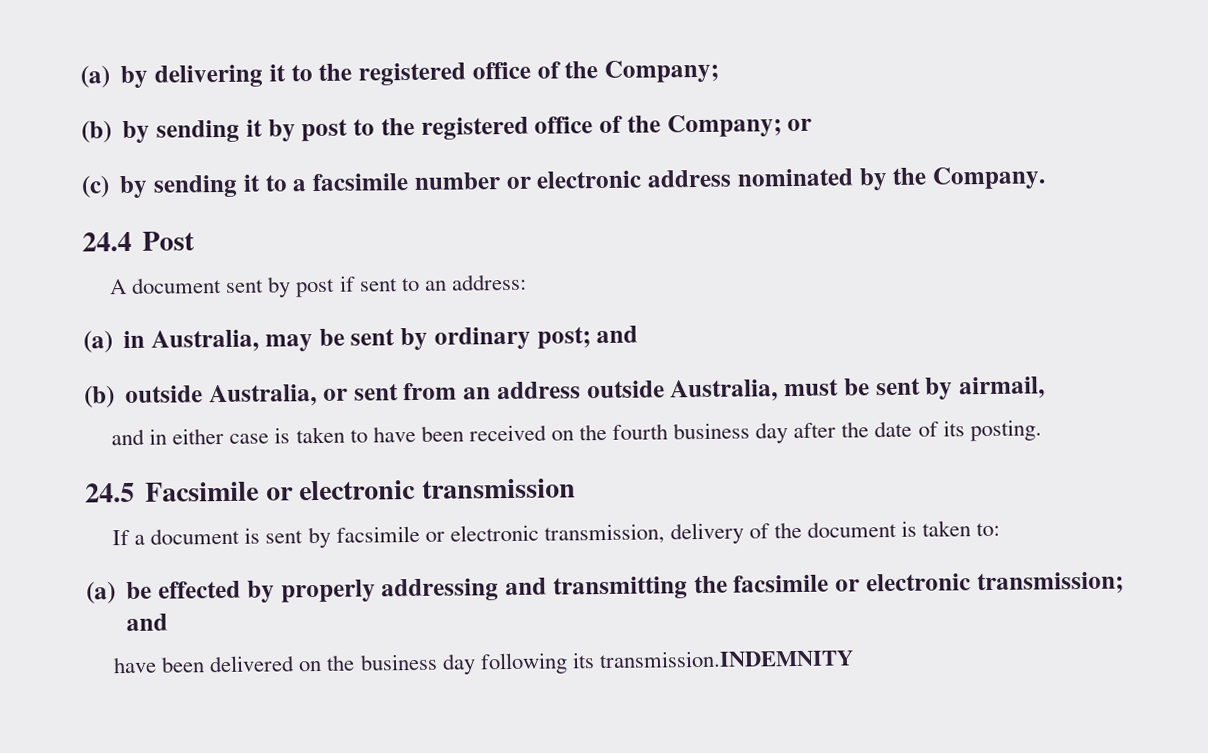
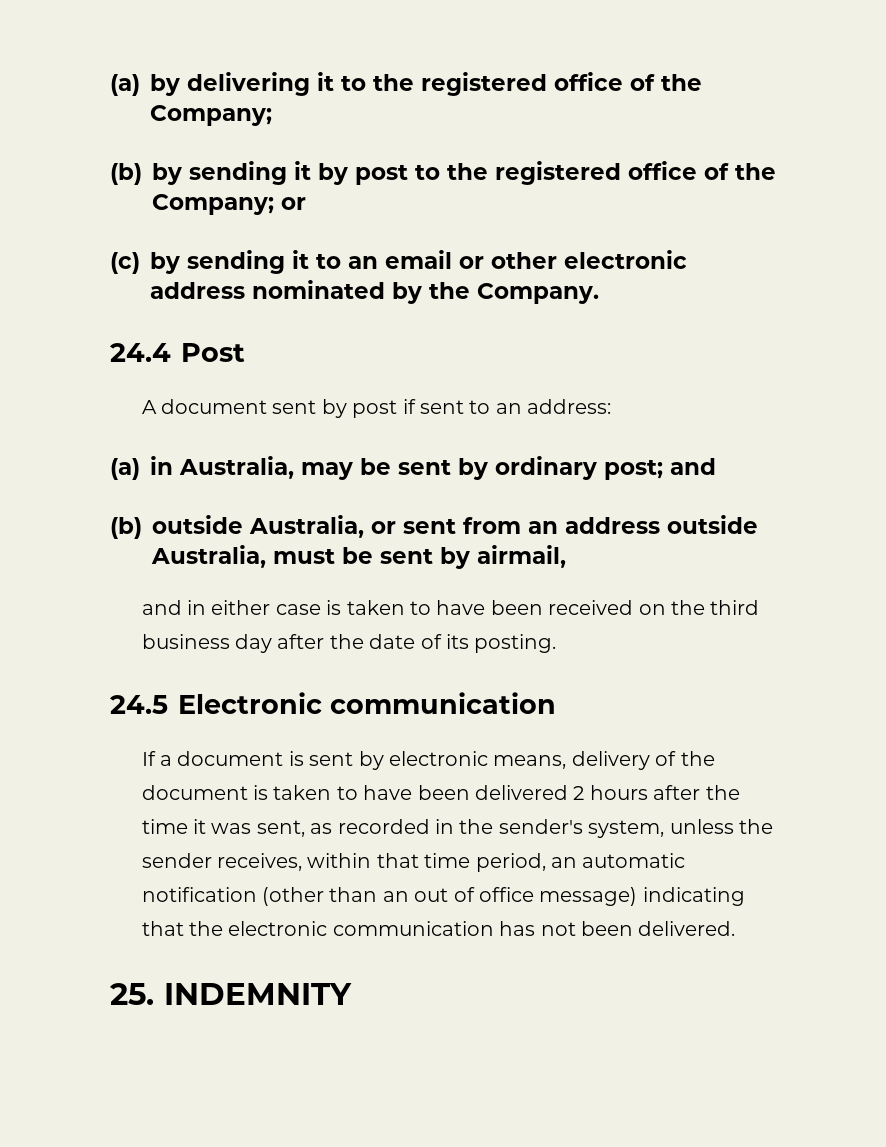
- (c) by sending it to a facsimile number or electronic address nominated by the Company.
+ (c) by sending it to an email or other electronic address nominated by the Company.
- and in either case is taken to have been received on the fourth business day after the date of its posting.
+ and in either case is taken to have been received on the third business day after the date of its posting.
- 24.5 Facsimile or electronic transmission
+ 24.5 Electronic communication
- If a document is sent by facsimile or electronic transmission, delivery of the document is taken to:
- (a) be effected by properly addressing and transmitting the facsimile or electronic transmission; and
- have been delivered on the business day following its transmission.INDEMNITY
+ If a document is sent by electronic means, delivery of the document is taken to have been delivered 2 hours after the time it was sent, as recorded in the sender's system, unless the sender receives, within that time period, an automatic notification (other than an out of office message) indicating that the electronic communication has not been delivered.
+ 25. INDEMNITY

